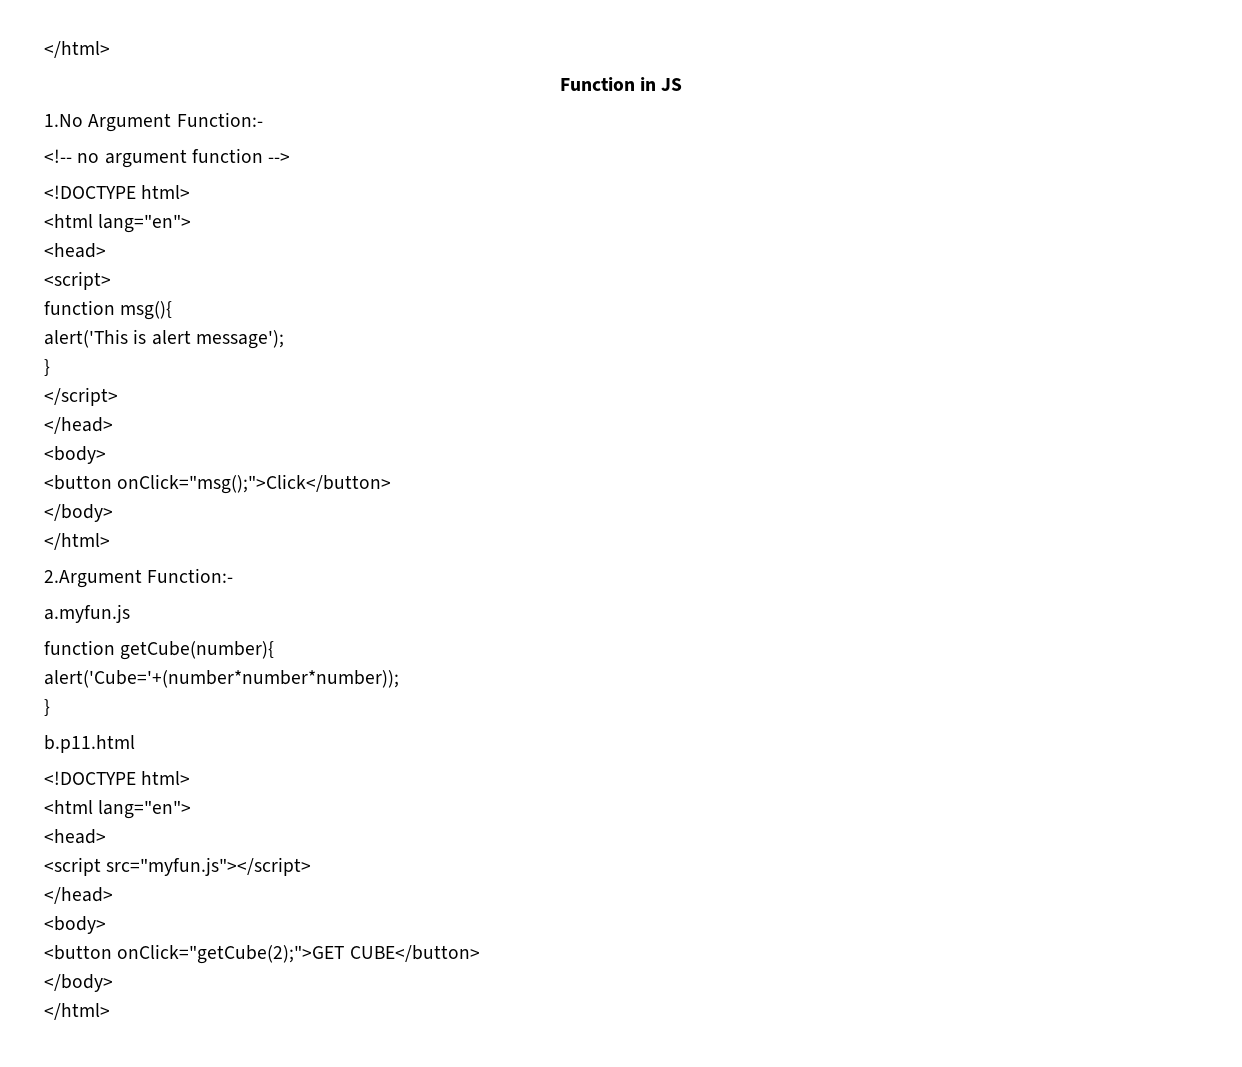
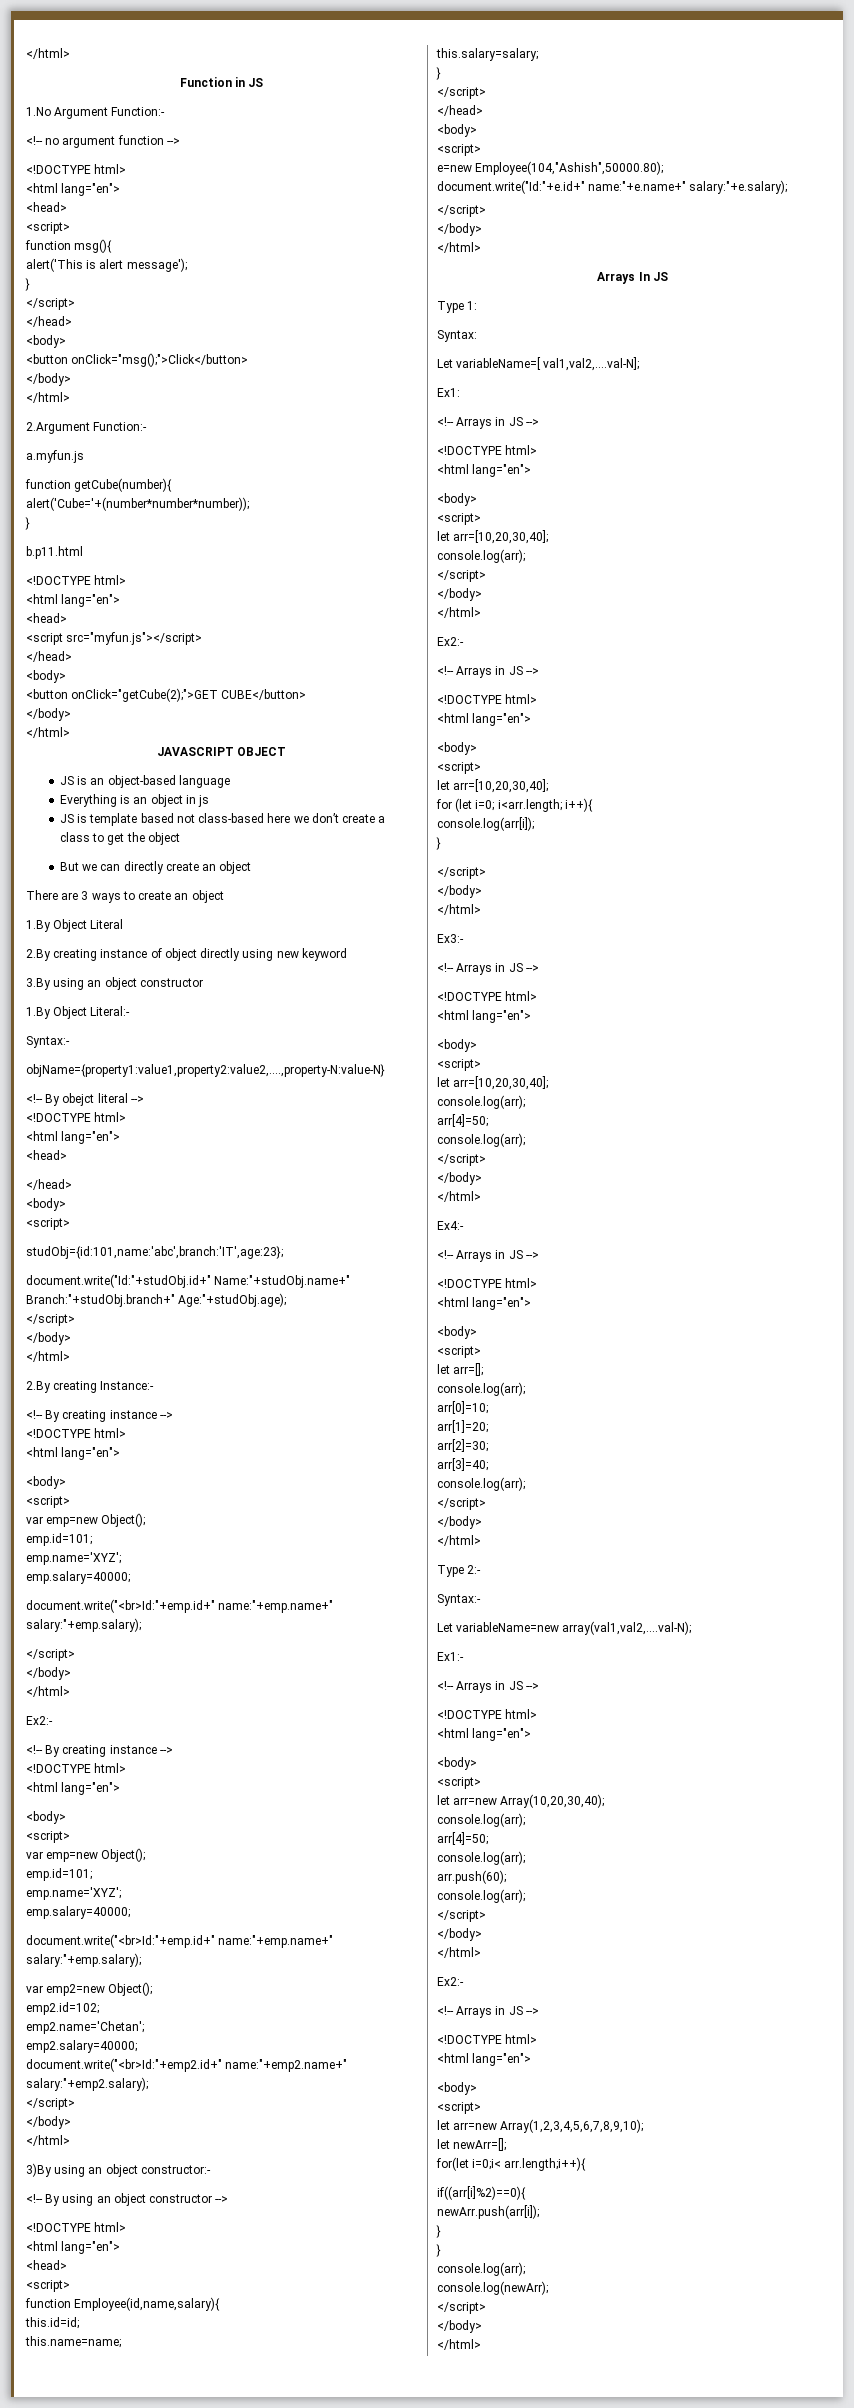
+ JAVASCRIPT OBJECT
+ JS is an object-based language
+ Everything is an object in js
+ JS is template based not class-based here we don’t create a class to get the object
+ But we can directly create an object
+ There are 3 ways to create an object
+ 1.By Object Literal
+ 2.By creating instance of object directly using new keyword
+ 3.By using an object constructor
+ 1.By Object Literal:-
+ Syntax:-
+ objName={property1:value1,property2:value2,....,property-N:value-N}
+ <!-- By obejct literal -->
+ <!DOCTYPE html>
+ <html lang="en">
+ <head>
+ </head>
+ <body>
+ <script>
+ studObj={id:101,name:'abc',branch:'IT',age:23};
+ document.write("Id:"+studObj.id+" Name:"+studObj.name+" Branch:"+studObj.branch+" Age:"+studObj.age);
+ </script>
+ </body>
+ </html>
+ 2.By creating Instance:-
+ <!-- By creating instance -->
+ <!DOCTYPE html>
+ <html lang="en">
+ <body>
+ <script>
+ var emp=new Object();
+ emp.id=101;
+ emp.name='XYZ';
+ emp.salary=40000;
+ document.write("<br>Id:"+emp.id+" name:"+emp.name+" salary:"+emp.salary);
+ </script>
+ </body>
+ </html>
+ Ex2:-
+ <!-- By creating instance -->
+ <!DOCTYPE html>
+ <html lang="en">
+ <body>
+ <script>
+ var emp=new Object();
+ emp.id=101;
+ emp.name='XYZ';
+ emp.salary=40000;
+ document.write("<br>Id:"+emp.id+" name:"+emp.name+" salary:"+emp.salary);
+ var emp2=new Object();
+ emp2.id=102;
+ emp2.name='Chetan';
+ emp2.salary=40000;
+ document.write("<br>Id:"+emp2.id+" name:"+emp2.name+" salary:"+emp2.salary);
+ </script>
+ </body>
+ </html>
+ 3)By using an object constructor:-
+ <!-- By using an object constructor -->
+ <!DOCTYPE html>
+ <html lang="en">
+ <head>
+ <script>
+ function Employee(id,name,salary){
+ this.id=id;
+ this.name=name;
+ this.salary=salary;
+ }
+ </script>
+ </head>
+ <body>
+ <script>
+ e=new Employee(104,"Ashish",50000.80);
+ document.write("Id:"+e.id+" name:"+e.name+" salary:"+e.salary);
+ </script>
+ </body>
+ </html>
+ Arrays In JS
+ Type 1:
+ Syntax:
+ Let variableName=[ val1,val2,….val-N];
+ Ex1:
+ <!-- Arrays in JS -->
+ <!DOCTYPE html>
+ <html lang="en">
+ <body>
+ <script>
+ let arr=[10,20,30,40];
+ console.log(arr);
+ </script>
+ </body>
+ </html>
+ Ex2:-
+ <!-- Arrays in JS -->
+ <!DOCTYPE html>
+ <html lang="en">
+ <body>
+ <script>
+ let arr=[10,20,30,40];
+ for (let i=0; i<arr.length; i++){
+ console.log(arr[i]);
+ }
+ </script>
+ </body>
+ </html>
+ Ex3:-
+ <!-- Arrays in JS -->
+ <!DOCTYPE html>
+ <html lang="en">
+ <body>
+ <script>
+ let arr=[10,20,30,40];
+ console.log(arr);
+ arr[4]=50;
+ console.log(arr);
+ </script>
+ </body>
+ </html>
+ Ex4:-
+ <!-- Arrays in JS -->
+ <!DOCTYPE html>
+ <html lang="en">
+ <body>
+ <script>
+ let arr=[];
+ console.log(arr);
+ arr[0]=10;
+ arr[1]=20;
+ arr[2]=30;
+ arr[3]=40;
+ console.log(arr);
+ </script>
+ </body>
+ </html>
+ Type 2:-
+ Syntax:-
+ Let variableName=new array(val1,val2,….val-N);
+ Ex1:-
+ <!-- Arrays in JS -->
+ <!DOCTYPE html>
+ <html lang="en">
+ <body>
+ <script>
+ let arr=new Array(10,20,30,40);
+ console.log(arr);
+ arr[4]=50;
+ console.log(arr);
+ arr.push(60);
+ console.log(arr);
+ </script>
+ </body>
+ </html>
+ Ex2:-
+ <!-- Arrays in JS -->
+ <!DOCTYPE html>
+ <html lang="en">
+ <body>
+ <script>
+ let arr=new Array(1,2,3,4,5,6,7,8,9,10);
+ let newArr=[];
+ for(let i=0;i< arr.length;i++){
+ if((arr[i]%2)==0){
+ newArr.push(arr[i]);
+ }
+ }
+ console.log(arr);
+ console.log(newArr);
+ </script>
+ </body>
+ </html>

